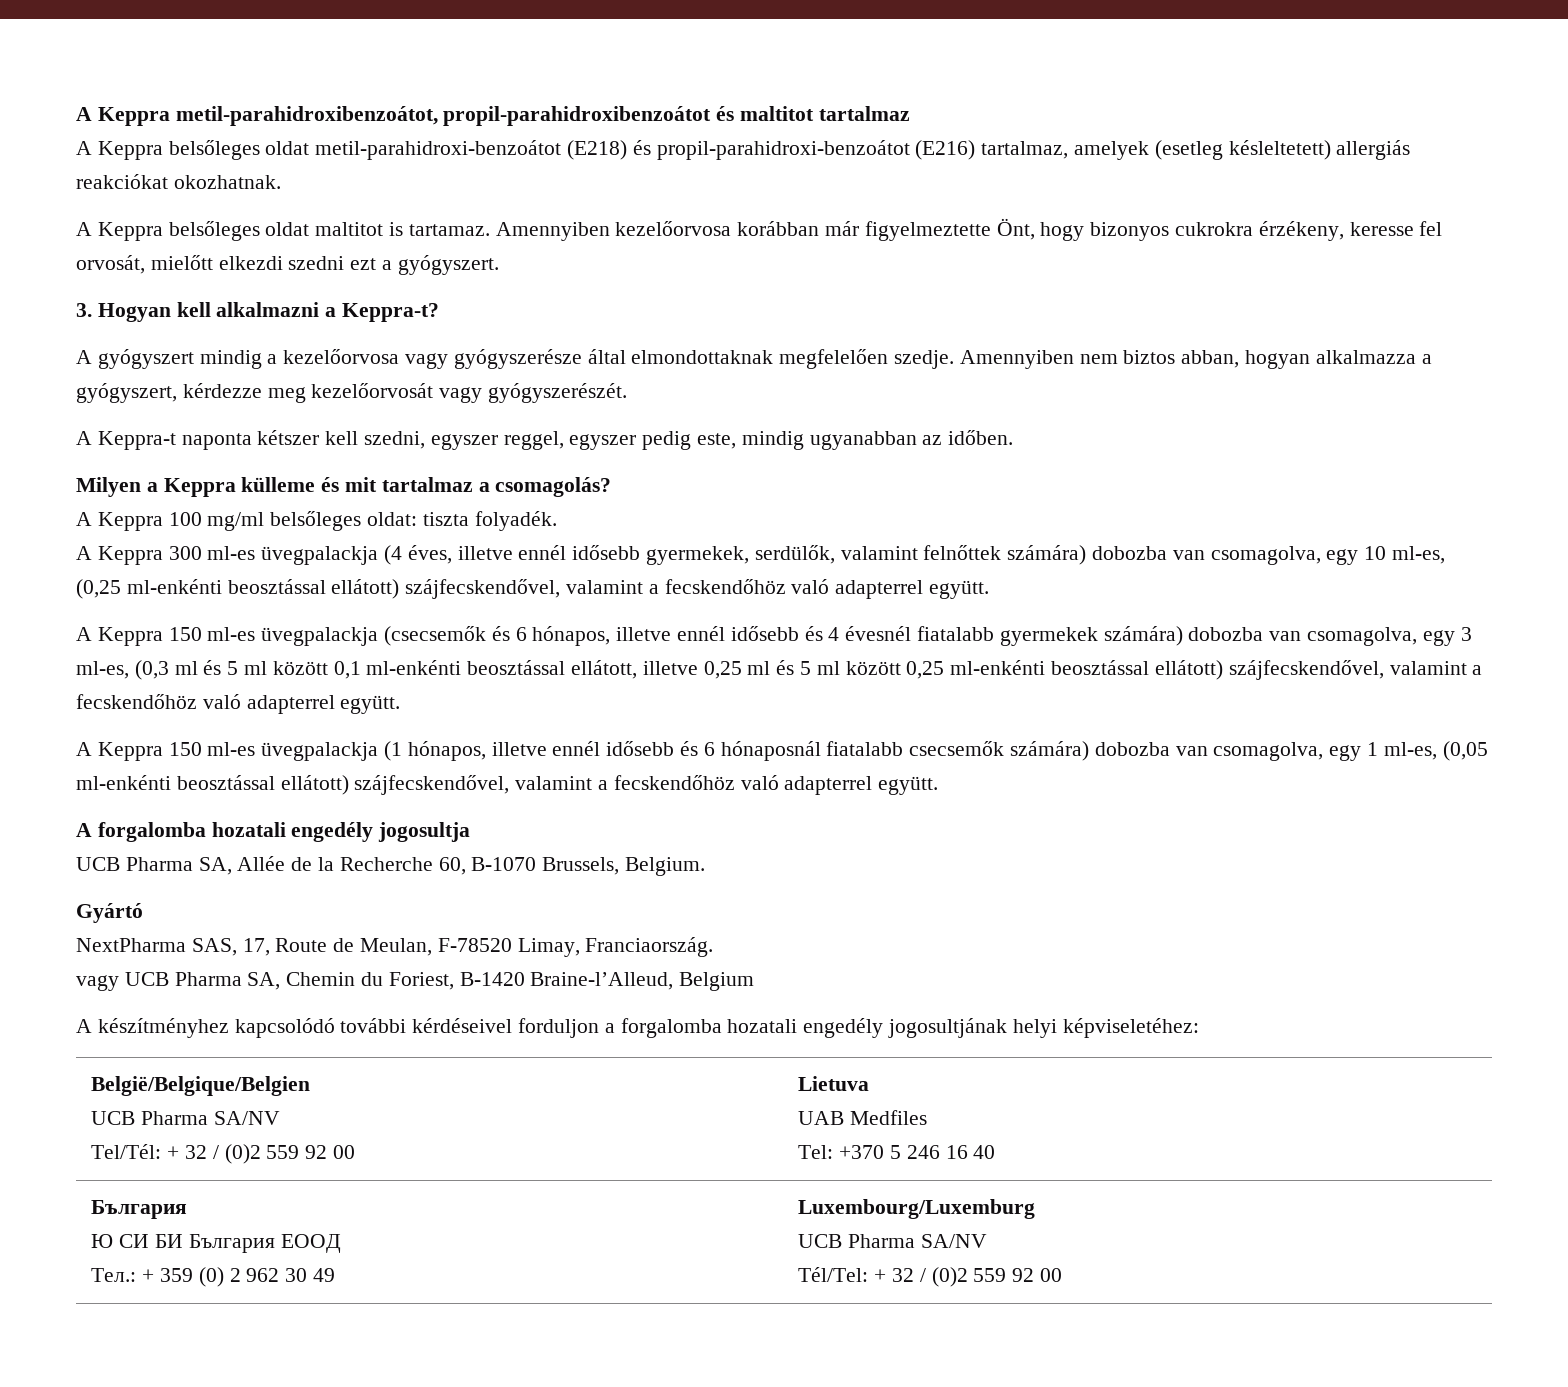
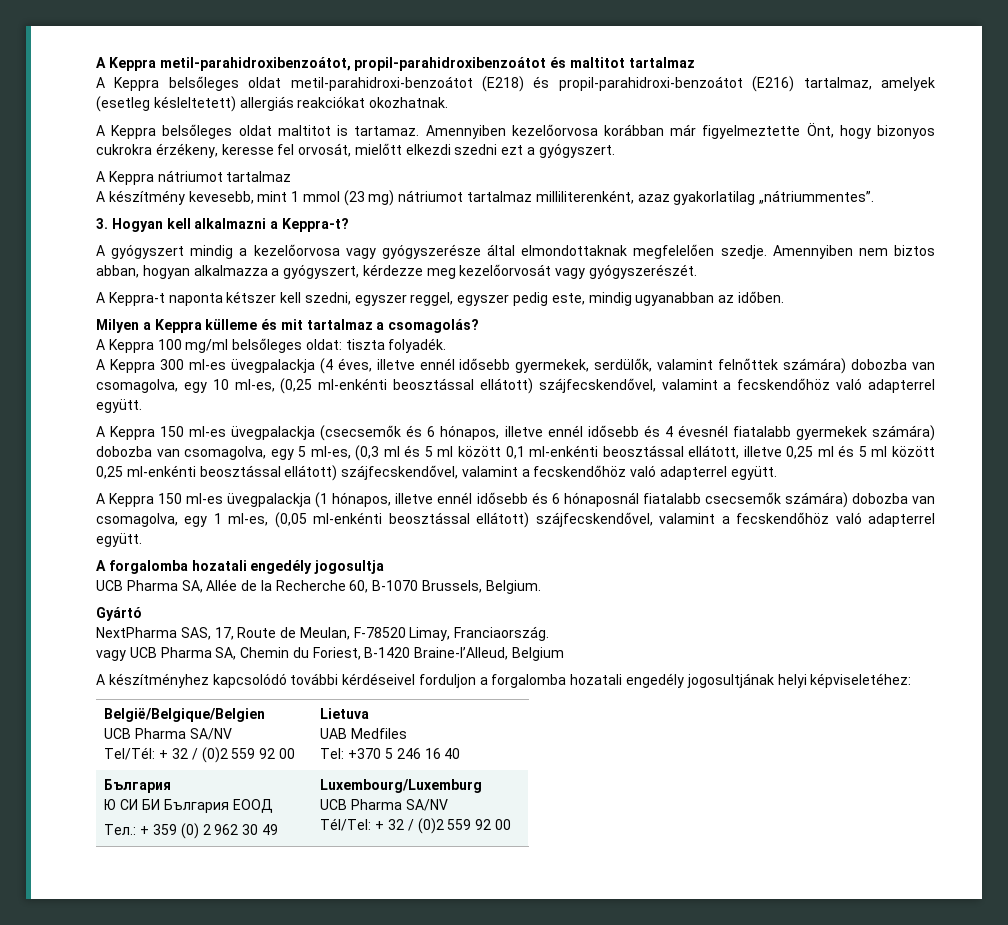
+ A Keppra nátriumot tartalmaz
+ A készítmény kevesebb, mint 1 mmol (23 mg) nátriumot tartalmaz milliliterenként, azaz gyakorlatilag „nátriummentes”.
- A Keppra 150 ml-es üvegpalackja (csecsemők és 6 hónapos, illetve ennél idősebb és 4 évesnél fiatalabb gyermekek számára) dobozba van csomagolva, egy 3 ml-es, (0,3 ml és 5 ml között 0,1 ml-enkénti beosztással ellátott, illetve 0,25 ml és 5 ml között 0,25 ml-enkénti beosztással ellátott) szájfecskendővel, valamint a fecskendőhöz való adapterrel együtt.
+ A Keppra 150 ml-es üvegpalackja (csecsemők és 6 hónapos, illetve ennél idősebb és 4 évesnél fiatalabb gyermekek számára) dobozba van csomagolva, egy 5 ml-es, (0,3 ml és 5 ml között 0,1 ml-enkénti beosztással ellátott, illetve 0,25 ml és 5 ml között 0,25 ml-enkénti beosztással ellátott) szájfecskendővel, valamint a fecskendőhöz való adapterrel együtt.

